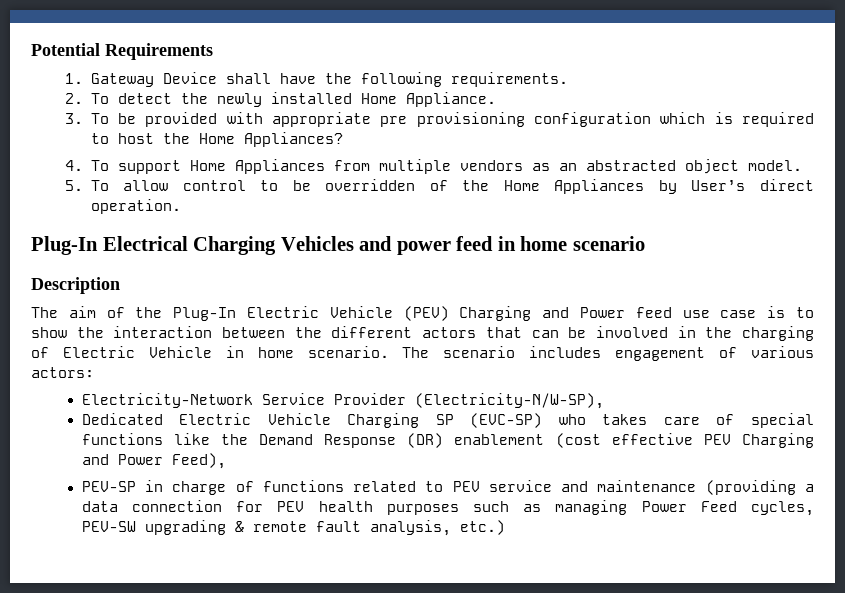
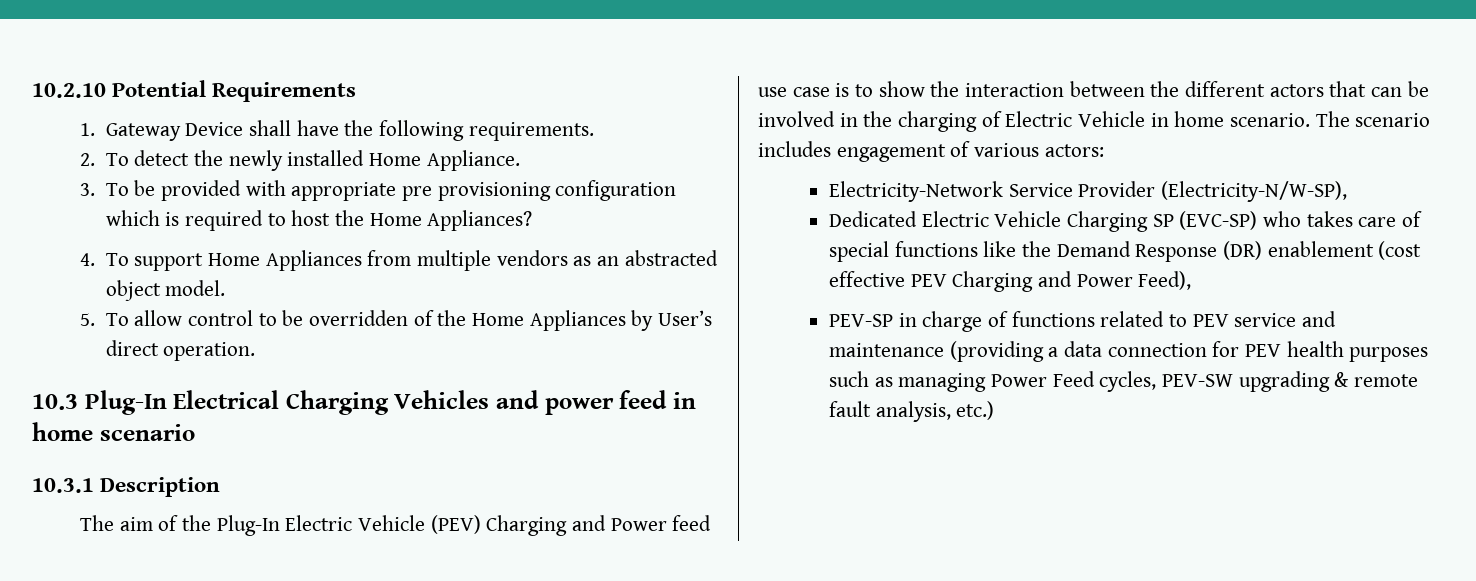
- Potential Requirements
+ 10.2.10 Potential Requirements
- Plug-In Electrical Charging Vehicles and power feed in home scenario
+ 10.3 Plug-In Electrical Charging Vehicles and power feed in home scenario
- Description
+ 10.3.1 Description

